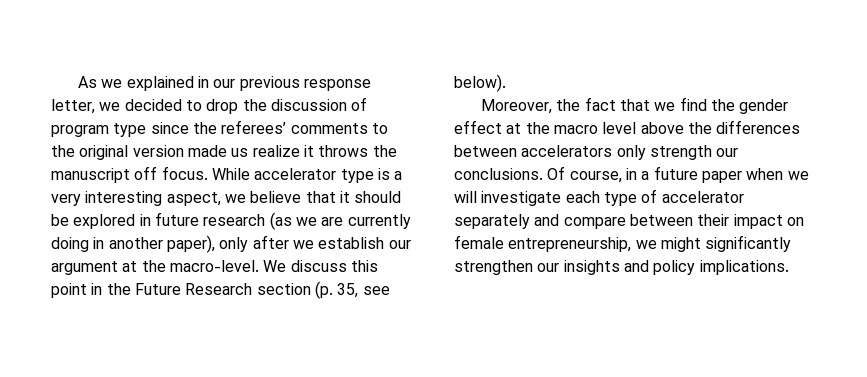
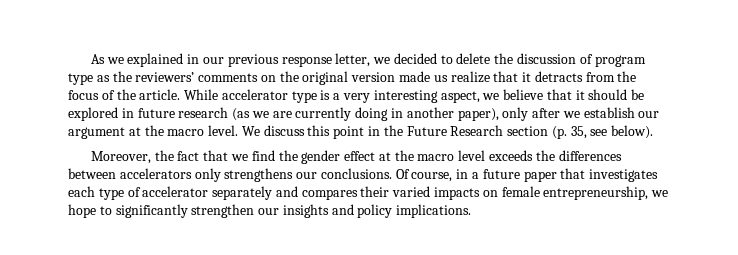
- As we explained in our previous response letter, we decided to drop the discussion of program type since the referees’ comments to the original version made us realize it throws the manuscript off focus.
+ As we explained in our previous response letter, we decided to delete the discussion of program type as the reviewers’ comments on the original version made us realize that it detracts from the focus of the article.
- While accelerator type is a very interesting aspect, we believe that it should be explored in future research (as we are currently doing in another paper), only after we establish our argument at the macro-level.
+ While accelerator type is a very interesting aspect, we believe that it should be explored in future research (as we are currently doing in another paper), only after we establish our argument at the macro level.
- Moreover, the fact that we find the gender effect at the macro level above the differences between accelerators only strength our conclusions.
+ Moreover, the fact that we find the gender effect at the macro level exceeds the differences between accelerators only strengthens our conclusions.
- Of course, in a future paper when we will investigate each type of accelerator separately and compare between their impact on female entrepreneurship, we might significantly strengthen our insights and policy implications.
+ Of course, in a future paper that investigates each type of accelerator separately and compares their varied impacts on female entrepreneurship, we hope to significantly strengthen our insights and policy implications.

